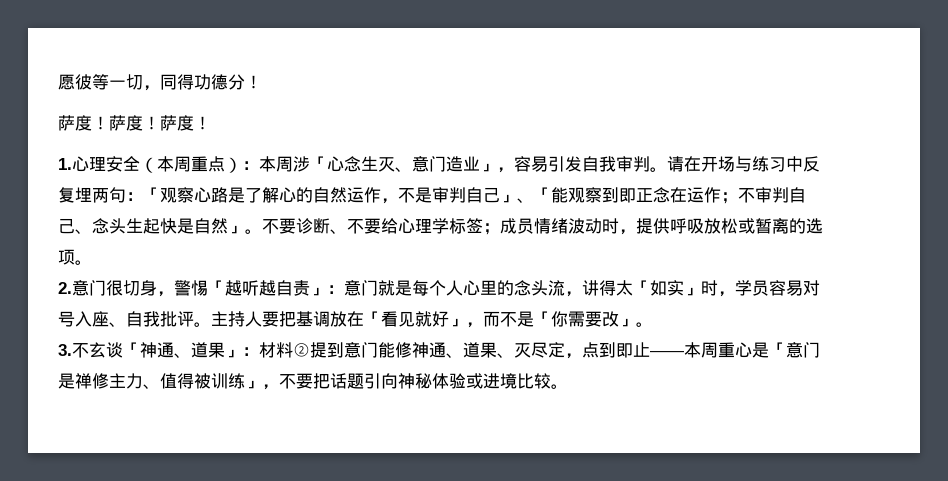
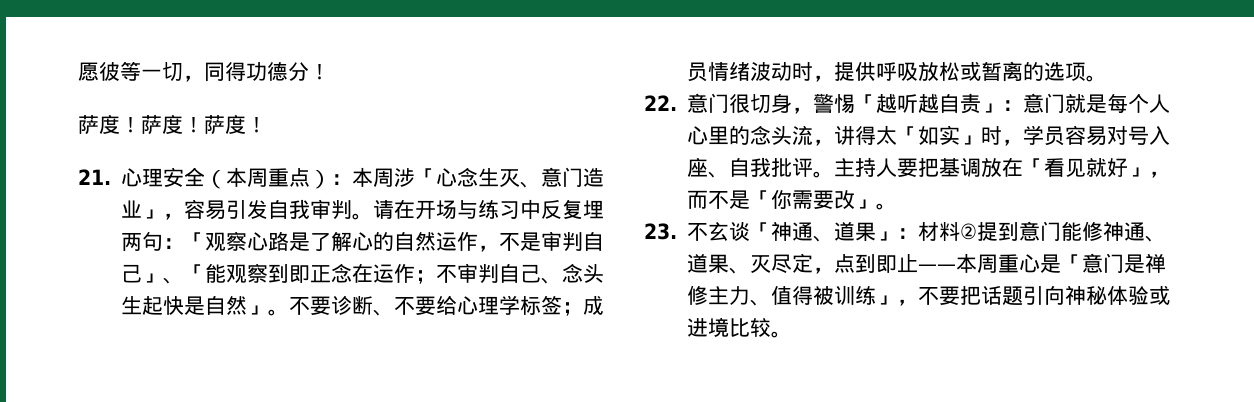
- 1.心理安全（本周重点）：本周涉「心念生灭、意门造业」，容易引发自我审判。
+ 21.心理安全（本周重点）：本周涉「心念生灭、意门造业」，容易引发自我审判。
- 2.意门很切身，警惕「越听越自责」：意门就是每个人心里的念头流，讲得太「如实」时，学员容易对号入座、自我批评。
+ 22.意门很切身，警惕「越听越自责」：意门就是每个人心里的念头流，讲得太「如实」时，学员容易对号入座、自我批评。
- 3.不玄谈「神通、道果」：材料②提到意门能修神通、道果、灭尽定，点到即止——本周重心是「意门是禅修主力、值得被训练」，不要把话题引向神秘体验或进境比较。
+ 23.不玄谈「神通、道果」：材料②提到意门能修神通、道果、灭尽定，点到即止——本周重心是「意门是禅修主力、值得被训练」，不要把话题引向神秘体验或进境比较。

